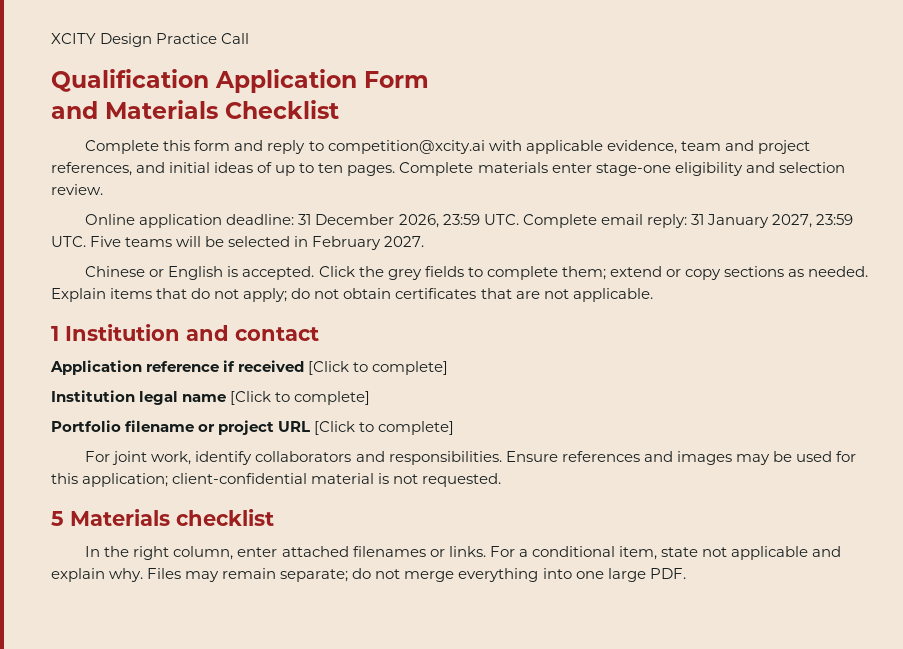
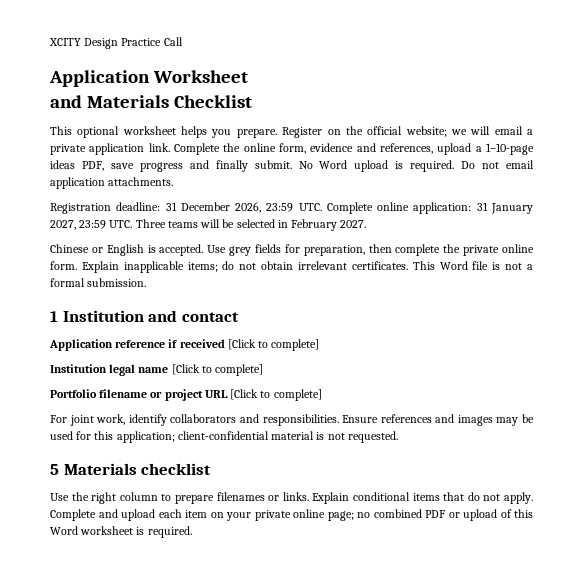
- Qualification Application Form
+ Application Worksheet
- Complete this form and reply to competition@xcity.ai with applicable evidence, team and project references, and initial ideas of up to ten pages. Complete materials enter stage-one eligibility and selection review.
- Online application deadline: 31 December 2026, 23:59 UTC. Complete email reply: 31 January 2027, 23:59 UTC. Five teams will be selected in February 2027.
+ This optional worksheet helps you prepare. Register on the official website; we will email a private application link. Complete the online form, evidence and references, upload a 1–10-page ideas PDF, save progress and finally submit. No Word upload is required. Do not email application attachments.
+ Registration deadline: 31 December 2026, 23:59 UTC. Complete online application: 31 January 2027, 23:59 UTC. Three teams will be selected in February 2027.
- Click the grey fields to complete them; extend or copy sections as needed. Explain items that do not apply; do not obtain certificates that are not applicable.
+ Use grey fields for preparation, then complete the private online form. Explain inapplicable items; do not obtain irrelevant certificates. This Word file is not a formal submission.
- In the right column, enter attached filenames or links. For a conditional item, state not applicable and explain why. Files may remain separate; do not merge everything into one large PDF.
+ Use the right column to prepare filenames or links. Explain conditional items that do not apply. Complete and upload each item on your private online page; no combined PDF or upload of this Word worksheet is required.

